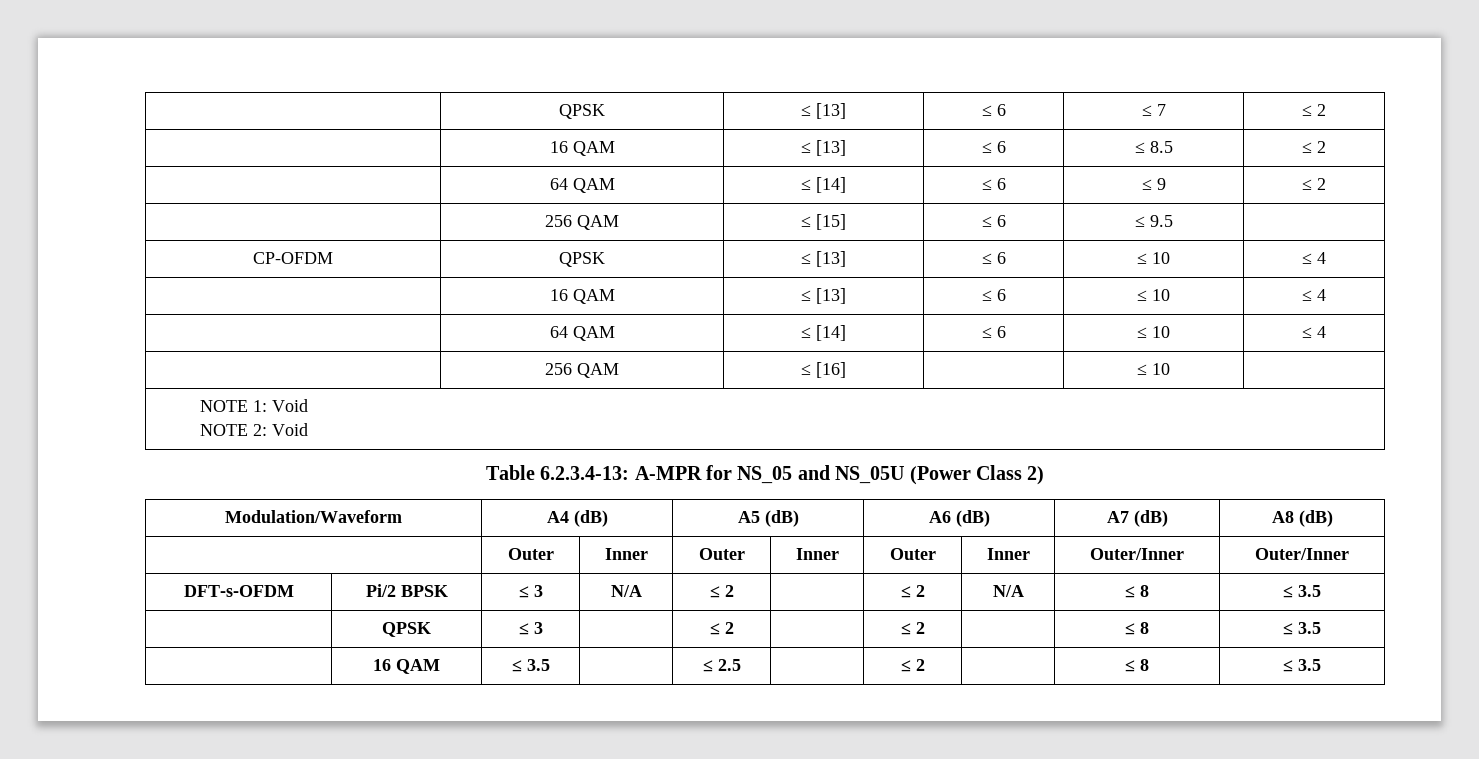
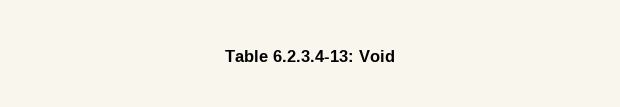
- | QPSK | ≤ [13] | ≤ 6 | ≤ 7 | ≤ 2
- | 16 QAM | ≤ [13] | ≤ 6 | ≤ 8.5 | ≤ 2
- | 64 QAM | ≤ [14] | ≤ 6 | ≤ 9 | ≤ 2
- | 256 QAM | ≤ [15] | ≤ 6 | ≤ 9.5 |
- CP-OFDM | QPSK | ≤ [13] | ≤ 6 | ≤ 10 | ≤ 4
- | 16 QAM | ≤ [13] | ≤ 6 | ≤ 10 | ≤ 4
- | 64 QAM | ≤ [14] | ≤ 6 | ≤ 10 | ≤ 4
- | 256 QAM | ≤ [16] | | ≤ 10 |
- NOTE 1: Void
- NOTE 2: Void
- Table 6.2.3.4-13: A-MPR for NS_05 and NS_05U (Power Class 2)
- Modulation/Waveform | A4 (dB) | A5 (dB) | A6 (dB) | A7 (dB) | A8 (dB)
- | Outer | Inner | Outer | Inner | Outer | Inner | Outer/Inner | Outer/Inner
- DFT-s-OFDM | Pi/2 BPSK | ≤ 3 | N/A | ≤ 2 | | ≤ 2 | N/A | ≤ 8 | ≤ 3.5
- | QPSK | ≤ 3 | | ≤ 2 | | ≤ 2 | | ≤ 8 | ≤ 3.5
- | 16 QAM | ≤ 3.5 | | ≤ 2.5 | | ≤ 2 | | ≤ 8 | ≤ 3.5
+ Table 6.2.3.4-13: Void

